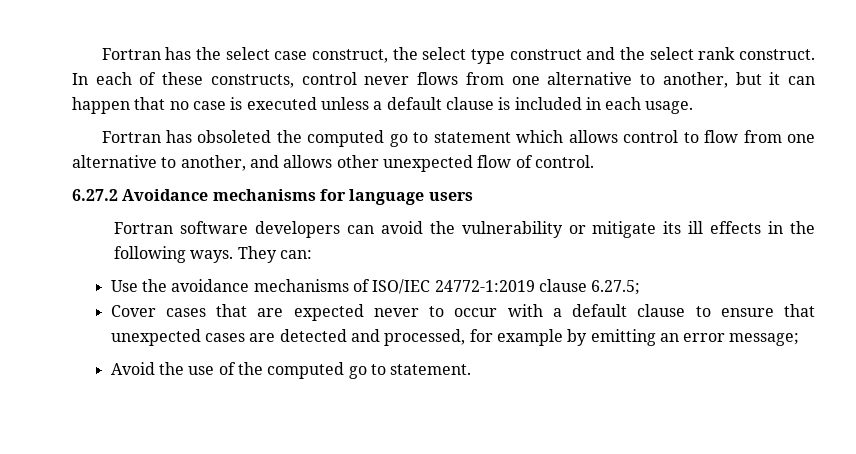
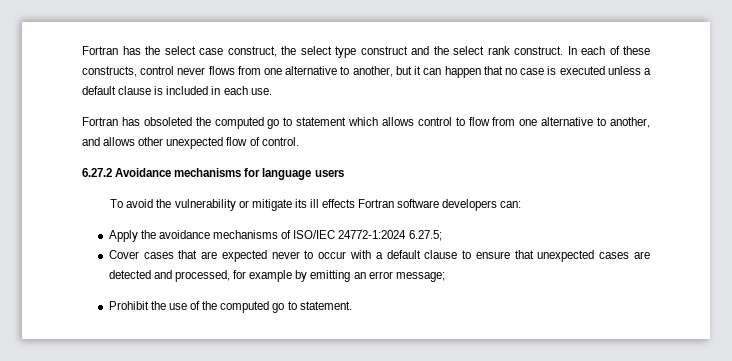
- In each of these constructs, control never flows from one alternative to another, but it can happen that no case is executed unless a default clause is included in each usage.
+ In each of these constructs, control never flows from one alternative to another, but it can happen that no case is executed unless a default clause is included in each use.
- Fortran software developers can avoid the vulnerability or mitigate its ill effects in the following ways. They can:
+ To avoid the vulnerability or mitigate its ill effects Fortran software developers can:
- Use the avoidance mechanisms of ISO/IEC 24772-1:2019 clause 6.27.5;
+ Apply the avoidance mechanisms of ISO/IEC 24772-1:2024 6.27.5;
- Avoid the use of the computed go to statement.
+ Prohibit the use of the computed go to statement.

